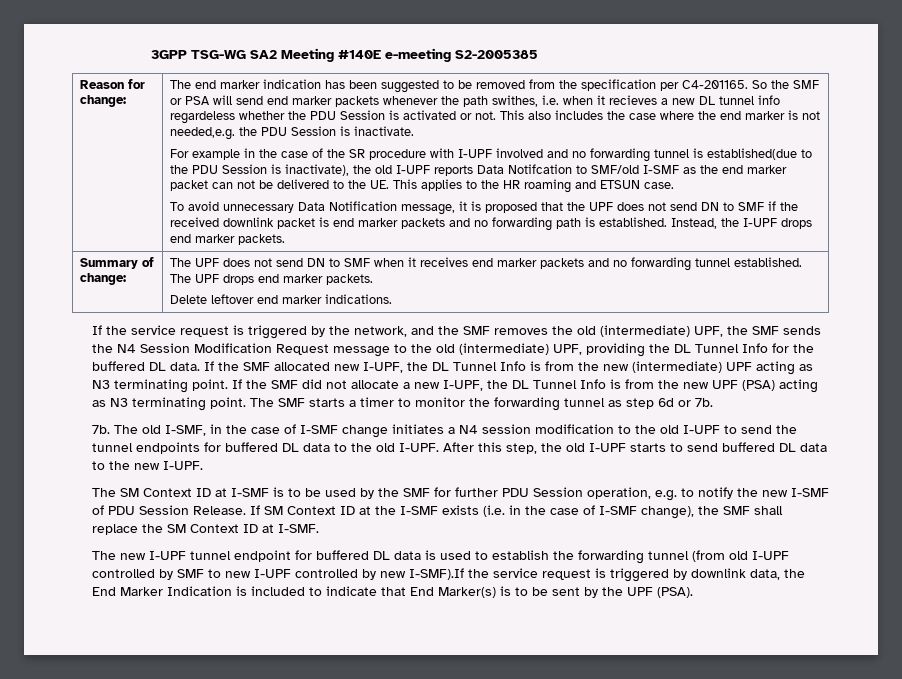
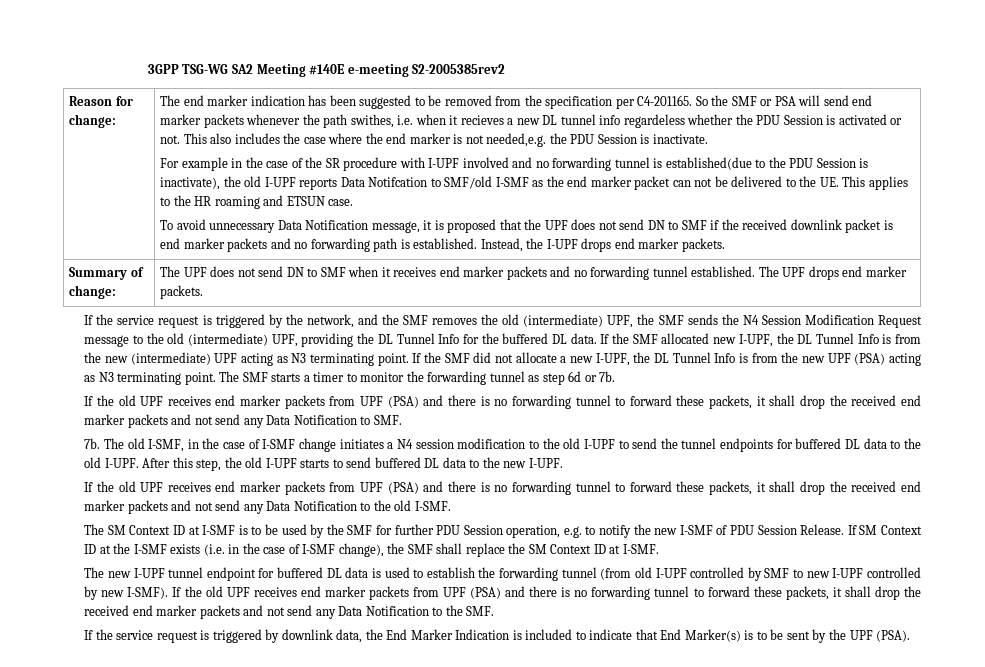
- 3GPP TSG-WG SA2 Meeting #140E e-meeting S2-2005385
+ 3GPP TSG-WG SA2 Meeting #140E e-meeting S2-2005385rev2
  Summary of change: | The UPF does not send DN to SMF when it receives end marker packets and no forwarding tunnel established. The UPF drops end marker packets.
- Delete leftover end marker indications.
+ If the old UPF receives end marker packets from UPF (PSA) and there is no forwarding tunnel to forward these packets, it shall drop the received end marker packets and not send any Data Notification to SMF.
+ If the old UPF receives end marker packets from UPF (PSA) and there is no forwarding tunnel to forward these packets, it shall drop the received end marker packets and not send any Data Notification to the old I-SMF.
- The new I-UPF tunnel endpoint for buffered DL data is used to establish the forwarding tunnel (from old I-UPF controlled by SMF to new I-UPF controlled by new I-SMF).If the service request is triggered by downlink data, the End Marker Indication is included to indicate that End Marker(s) is to be sent by the UPF (PSA).
+ The new I-UPF tunnel endpoint for buffered DL data is used to establish the forwarding tunnel (from old I-UPF controlled by SMF to new I-UPF controlled by new I-SMF). If the old UPF receives end marker packets from UPF (PSA) and there is no forwarding tunnel to forward these packets, it shall drop the received end marker packets and not send any Data Notification to the SMF.
+ If the service request is triggered by downlink data, the End Marker Indication is included to indicate that End Marker(s) is to be sent by the UPF (PSA).

